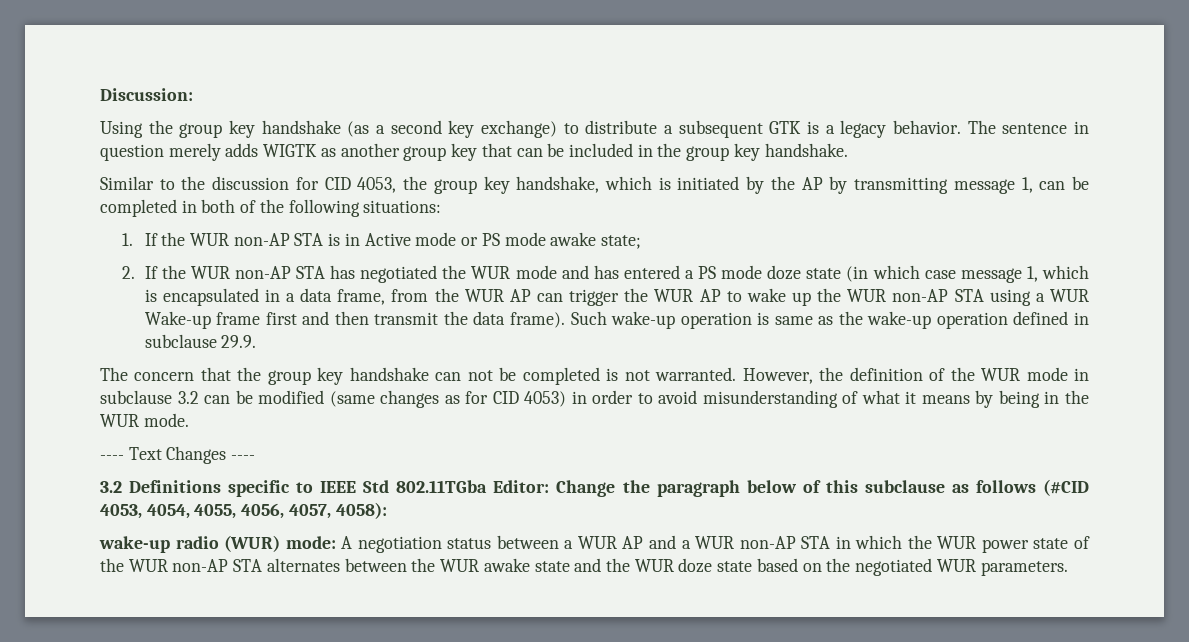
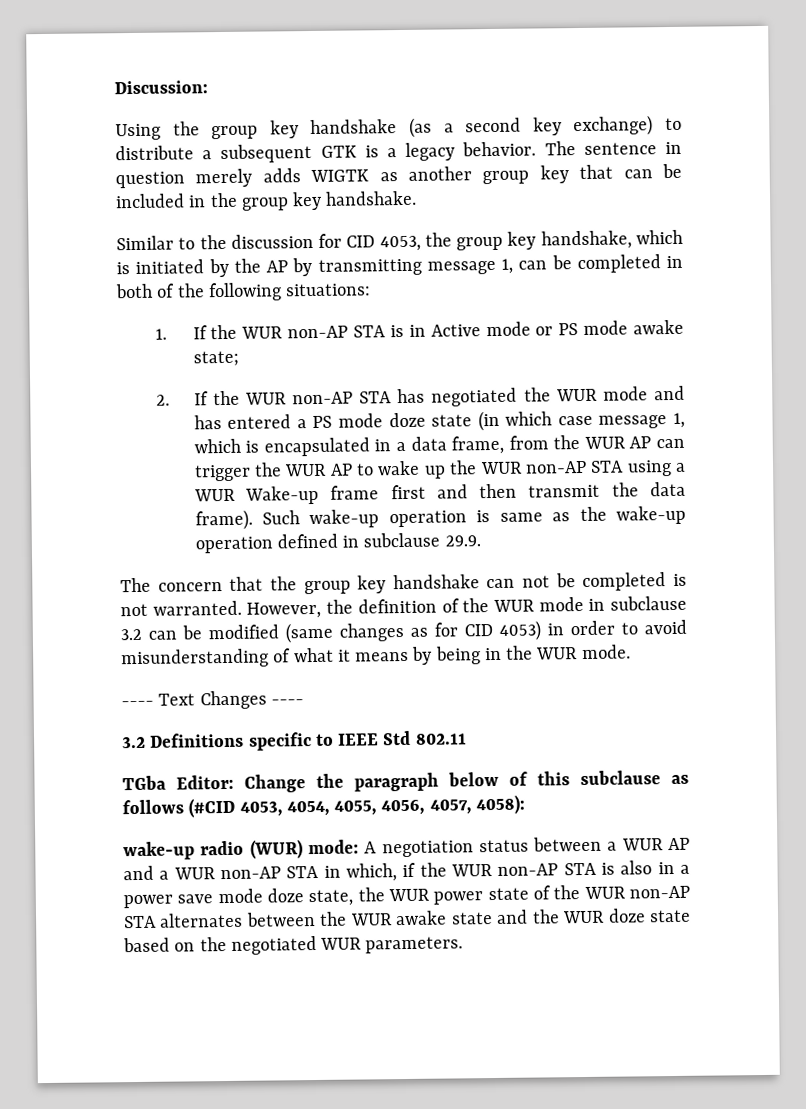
- 3.2 Definitions specific to IEEE Std 802.11TGba Editor: Change the paragraph below of this subclause as follows (#CID 4053, 4054, 4055, 4056, 4057, 4058):
+ 3.2 Definitions specific to IEEE Std 802.11
+ TGba Editor: Change the paragraph below of this subclause as follows (#CID 4053, 4054, 4055, 4056, 4057, 4058):
- wake-up radio (WUR) mode: A negotiation status between a WUR AP and a WUR non-AP STA in which the WUR power state of the WUR non-AP STA alternates between the WUR awake state and the WUR doze state based on the negotiated WUR parameters.
+ wake-up radio (WUR) mode: A negotiation status between a WUR AP and a WUR non-AP STA in which, if the WUR non-AP STA is also in a power save mode doze state, the WUR power state of the WUR non-AP STA alternates between the WUR awake state and the WUR doze state based on the negotiated WUR parameters.

